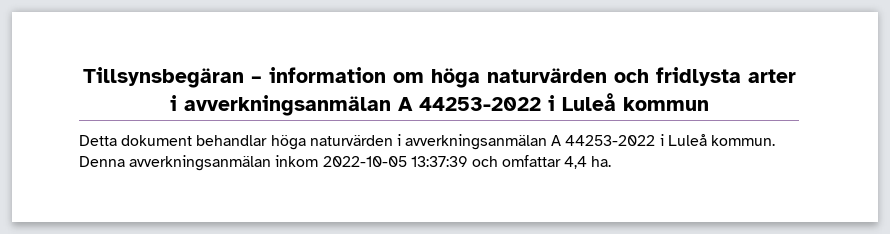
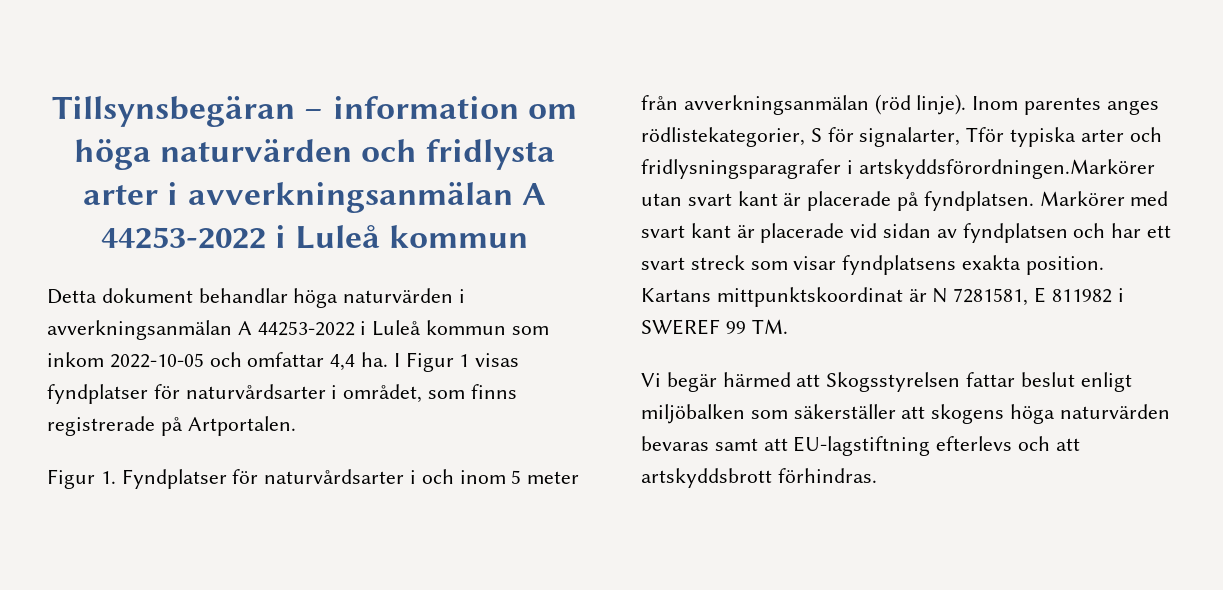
- Detta dokument behandlar höga naturvärden i avverkningsanmälan A 44253-2022 i Luleå kommun. Denna avverkningsanmälan inkom 2022-10-05 13:37:39 och omfattar 4,4 ha.
+ Detta dokument behandlar höga naturvärden i avverkningsanmälan A 44253-2022 i Luleå kommun som inkom 2022-10-05 och omfattar 4,4 ha.
+ I Figur 1 visas fyndplatser för naturvårdsarter i området, som finns registrerade på Artportalen.
+ Figur 1. Fyndplatser för naturvårdsarter i och inom 5 meter från avverkningsanmälan (röd linje). Inom parentes anges rödlistekategorier, S för signalarter, Tför typiska arter och fridlysningsparagrafer i artskyddsförordningen.Markörer utan svart kant är placerade på fyndplatsen. Markörer med svart kant är placerade vid sidan av fyndplatsen och har ett svart streck som visar fyndplatsens exakta position. Kartans mittpunktskoordinat är N 7281581, E 811982 i SWEREF 99 TM.
+ Vi begär härmed att Skogsstyrelsen fattar beslut enligt miljöbalken som säkerställer att skogens höga naturvärden bevaras samt att EU-lagstiftning efterlevs och att artskyddsbrott förhindras.

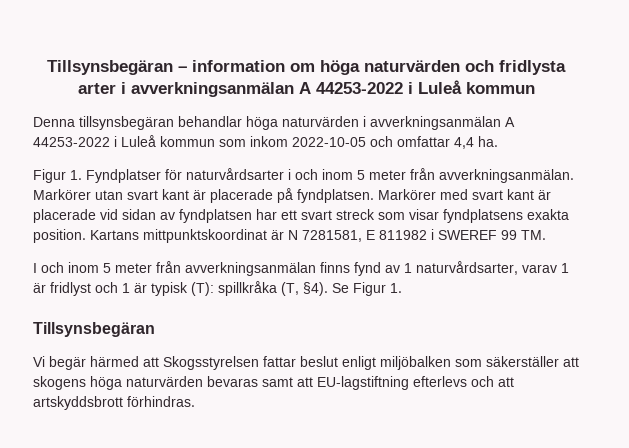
- Detta dokument behandlar höga naturvärden i avverkningsanmälan A 44253-2022 i Luleå kommun som inkom 2022-10-05 och omfattar 4,4 ha. I Figur 1 visas fyndplatser för naturvårdsarter i området, som finns registrerade på Artportalen.
+ Denna tillsynsbegäran behandlar höga naturvärden i avverkningsanmälan A 44253-2022 i Luleå kommun som inkom 2022-10-05 och omfattar 4,4 ha.
- Figur 1. Fyndplatser för naturvårdsarter i och inom 5 meter från avverkningsanmälan (röd linje). Inom parentes anges rödlistekategorier, S för signalarter, Tför typiska arter och fridlysningsparagrafer i artskyddsförordningen.Markörer utan svart kant är placerade på fyndplatsen.
+ Figur 1. Fyndplatser för naturvårdsarter i och inom 5 meter från avverkningsanmälan. Markörer utan svart kant är placerade på fyndplatsen.
- Markörer med svart kant är placerade vid sidan av fyndplatsen och har ett svart streck som visar fyndplatsens exakta position.
+ Markörer med svart kant är placerade vid sidan av fyndplatsen har ett svart streck som visar fyndplatsens exakta position.
+ I och inom 5 meter från avverkningsanmälan finns fynd av 1 naturvårdsarter, varav 1 är fridlyst och 1 är typisk (T): spillkråka (T, §4). Se Figur 1.
+ Tillsynsbegäran

